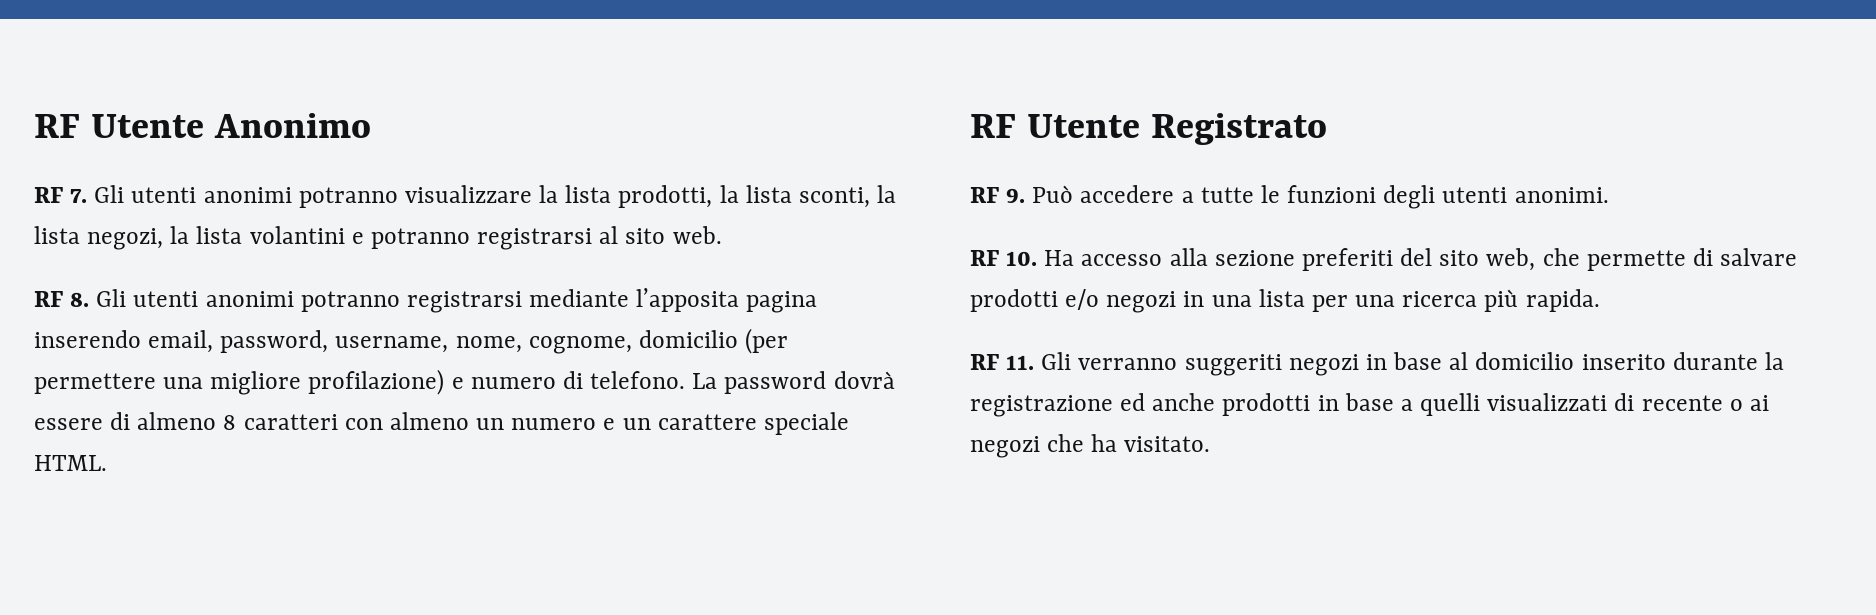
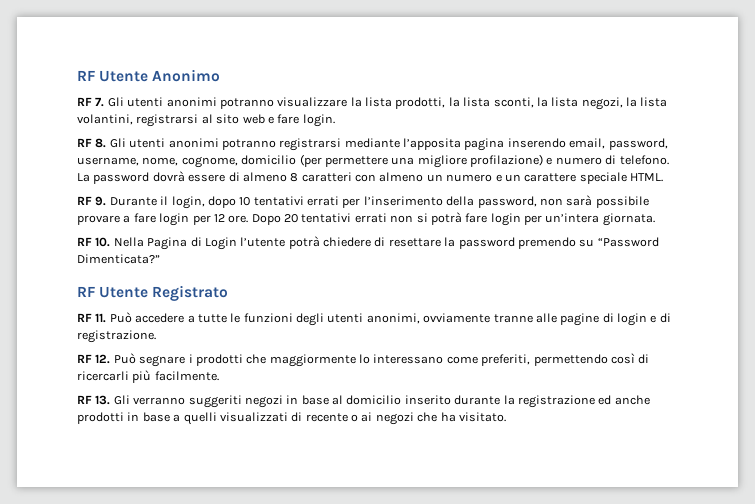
- RF 7. Gli utenti anonimi potranno visualizzare la lista prodotti, la lista sconti, la lista negozi, la lista volantini e potranno registrarsi al sito web.
+ RF 7. Gli utenti anonimi potranno visualizzare la lista prodotti, la lista sconti, la lista negozi, la lista volantini, registrarsi al sito web e fare login.
+ RF 9. Durante il login, dopo 10 tentativi errati per l’inserimento della password, non sarà possibile provare a fare login per 12 ore. Dopo 20 tentativi errati non si potrà fare login per un’intera giornata.
+ RF 10. Nella Pagina di Login l’utente potrà chiedere di resettare la password premendo su “Password Dimenticata?”
- RF 9. Può accedere a tutte le funzioni degli utenti anonimi.
- RF 10. Ha accesso alla sezione preferiti del sito web, che permette di salvare prodotti e/o negozi in una lista per una ricerca più rapida.
- RF 11. Gli verranno suggeriti negozi in base al domicilio inserito durante la registrazione ed anche prodotti in base a quelli visualizzati di recente o ai negozi che ha visitato.
+ RF 11. Può accedere a tutte le funzioni degli utenti anonimi, ovviamente tranne alle pagine di login e di registrazione.
+ RF 12. Può segnare i prodotti che maggiormente lo interessano come preferiti, permettendo così di ricercarli più facilmente.
+ RF 13. Gli verranno suggeriti negozi in base al domicilio inserito durante la registrazione ed anche prodotti in base a quelli visualizzati di recente o ai negozi che ha visitato.

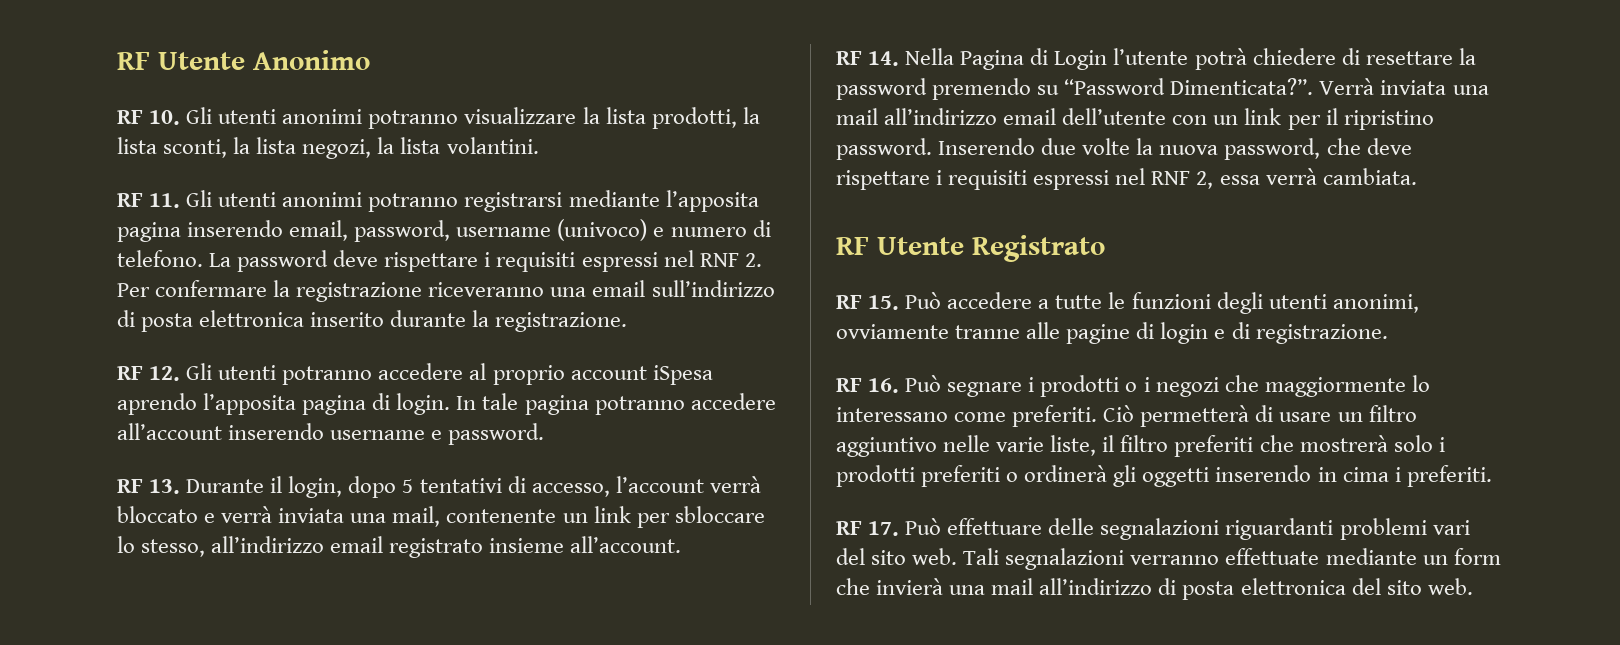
- RF 7. Gli utenti anonimi potranno visualizzare la lista prodotti, la lista sconti, la lista negozi, la lista volantini, registrarsi al sito web e fare login.
- RF 8. Gli utenti anonimi potranno registrarsi mediante l’apposita pagina inserendo email, password, username, nome, cognome, domicilio (per permettere una migliore profilazione) e numero di telefono.
+ RF 10. Gli utenti anonimi potranno visualizzare la lista prodotti, la lista sconti, la lista negozi, la lista volantini.
+ RF 11. Gli utenti anonimi potranno registrarsi mediante l’apposita pagina inserendo email, password, username (univoco) e numero di telefono.
- La password dovrà essere di almeno 8 caratteri con almeno un numero e un carattere speciale HTML.
- RF 9. Durante il login, dopo 10 tentativi errati per l’inserimento della password, non sarà possibile provare a fare login per 12 ore. Dopo 20 tentativi errati non si potrà fare login per un’intera giornata.
- RF 10. Nella Pagina di Login l’utente potrà chiedere di resettare la password premendo su “Password Dimenticata?”
+ La password deve rispettare i requisiti espressi nel RNF 2. Per confermare la registrazione riceveranno una email sull’indirizzo di posta elettronica inserito durante la registrazione.
+ RF 12. Gli utenti potranno accedere al proprio account iSpesa aprendo l’apposita pagina di login. In tale pagina potranno accedere all’account inserendo username e password.
+ RF 13. Durante il login, dopo 5 tentativi di accesso, l’account verrà bloccato e verrà inviata una mail, contenente un link per sbloccare lo stesso, all’indirizzo email registrato insieme all’account.
+ RF 14. Nella Pagina di Login l’utente potrà chiedere di resettare la password premendo su “Password Dimenticata?”. Verrà inviata una mail all’indirizzo email dell’utente con un link per il ripristino password. Inserendo due volte la nuova password, che deve rispettare i requisiti espressi nel RNF 2, essa verrà cambiata.
- RF 11. Può accedere a tutte le funzioni degli utenti anonimi, ovviamente tranne alle pagine di login e di registrazione.
+ RF 15. Può accedere a tutte le funzioni degli utenti anonimi, ovviamente tranne alle pagine di login e di registrazione.
- RF 12. Può segnare i prodotti che maggiormente lo interessano come preferiti, permettendo così di ricercarli più facilmente.
- RF 13. Gli verranno suggeriti negozi in base al domicilio inserito durante la registrazione ed anche prodotti in base a quelli visualizzati di recente o ai negozi che ha visitato.
+ RF 16. Può segnare i prodotti o i negozi che maggiormente lo interessano come preferiti. Ciò permetterà di usare un filtro aggiuntivo nelle varie liste, il filtro preferiti che mostrerà solo i prodotti preferiti o ordinerà gli oggetti inserendo in cima i preferiti.
+ RF 17. Può effettuare delle segnalazioni riguardanti problemi vari del sito web. Tali segnalazioni verranno effettuate mediante un form che invierà una mail all’indirizzo di posta elettronica del sito web.

